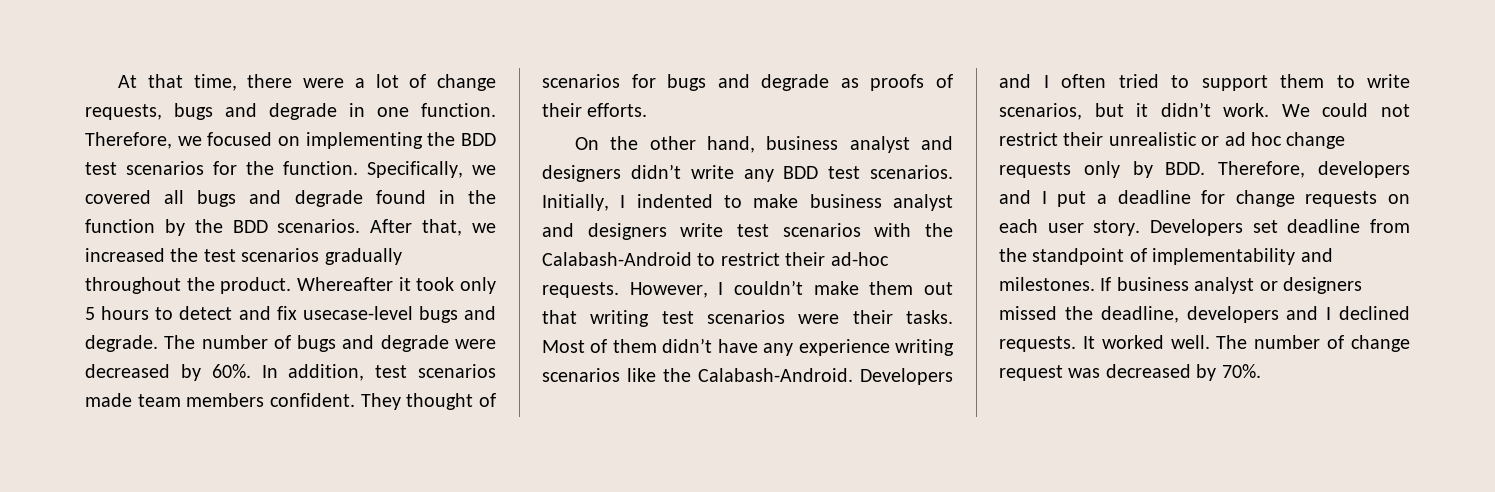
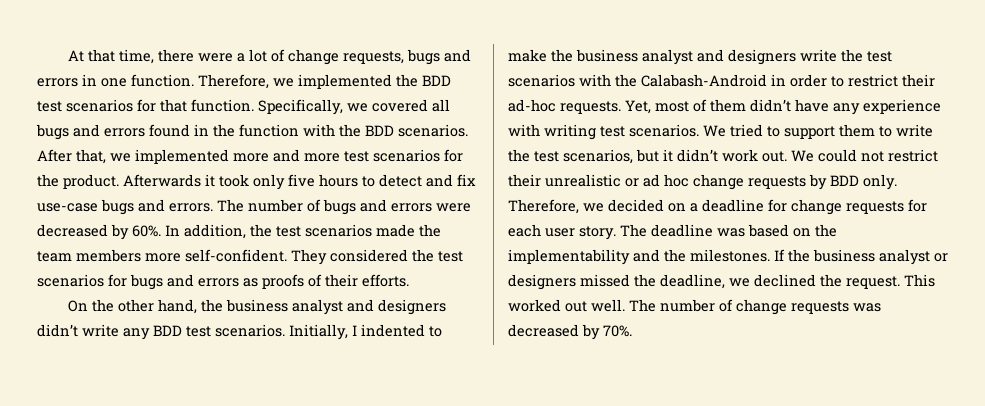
- At that time, there were a lot of change requests, bugs and degrade in one function.
+ At that time, there were a lot of change requests, bugs and errors in one function.
- Therefore, we focused on implementing the BDD test scenarios for the function.
+ Therefore, we implemented the BDD test scenarios for that function.
- Specifically, we covered all bugs and degrade found in the function by the BDD scenarios.
+ Specifically, we covered all bugs and errors found in the function with the BDD scenarios.
- After that, we increased the test scenarios gradually throughout the product.
+ After that, we implemented more and more test scenarios for the product.
- Whereafter it took only 5 hours to detect and fix usecase-level bugs and degrade.
+ Afterwards it took only five hours to detect and fix use-case bugs and errors.
- The number of bugs and degrade were decreased by 60%.
+ The number of bugs and errors were decreased by 60%.
- In addition, test scenarios made team members confident. They thought of scenarios for bugs and degrade as proofs of their efforts.
+ In addition, the test scenarios made the team members more self-confident. They considered the test scenarios for bugs and errors as proofs of their efforts.
- On the other hand, business analyst and designers didn’t write any BDD test scenarios.
+ On the other hand, the business analyst and designers didn’t write any BDD test scenarios.
- Initially, I indented to make business analyst and designers write test scenarios with the Calabash-Android to restrict their ad-hoc requests.
+ Initially, I indented to make the business analyst and designers write the test scenarios with the Calabash-Android in order to restrict their ad-hoc requests.
- However, I couldn’t make them out that writing test scenarios were their tasks. Most of them didn’t have any experience writing scenarios like the Calabash-Android. Developers and I often tried to support them to write scenarios, but it didn’t work.
+ Yet, most of them didn’t have any experience with writing test scenarios. We tried to support them to write the test scenarios, but it didn’t work out.
- We could not restrict their unrealistic or ad hoc change requests only by BDD. Therefore, developers and I put a deadline for change requests on each user story.
+ We could not restrict their unrealistic or ad hoc change requests by BDD only. Therefore, we decided on a deadline for change requests for each user story.
- Developers set deadline from the standpoint of implementability and milestones.
+ The deadline was based on the implementability and the milestones.
- If business analyst or designers missed the deadline, developers and I declined requests. It worked well.
+ If the business analyst or designers missed the deadline, we declined the request. This worked out well.
- The number of change request was decreased by 70%.
+ The number of change requests was decreased by 70%.

